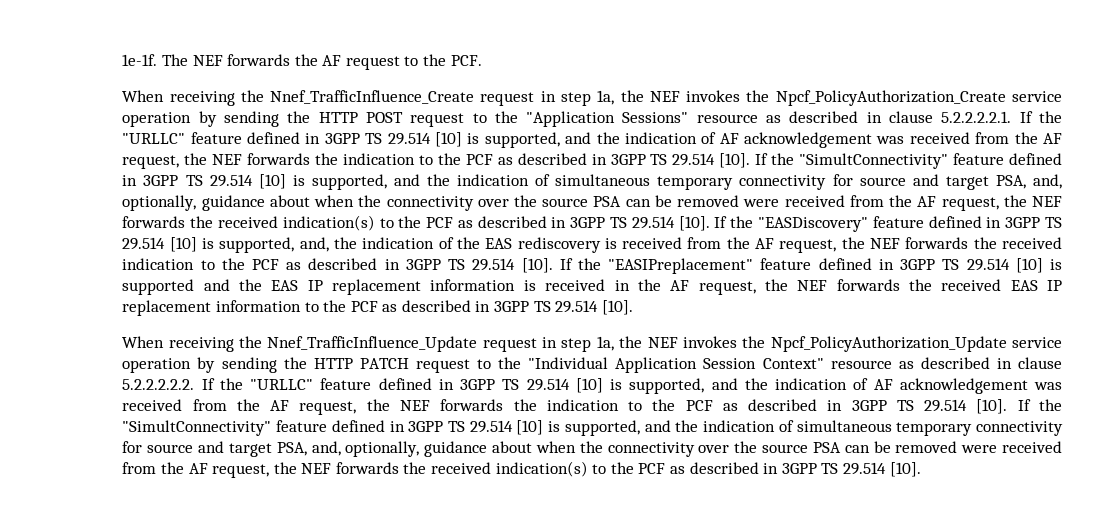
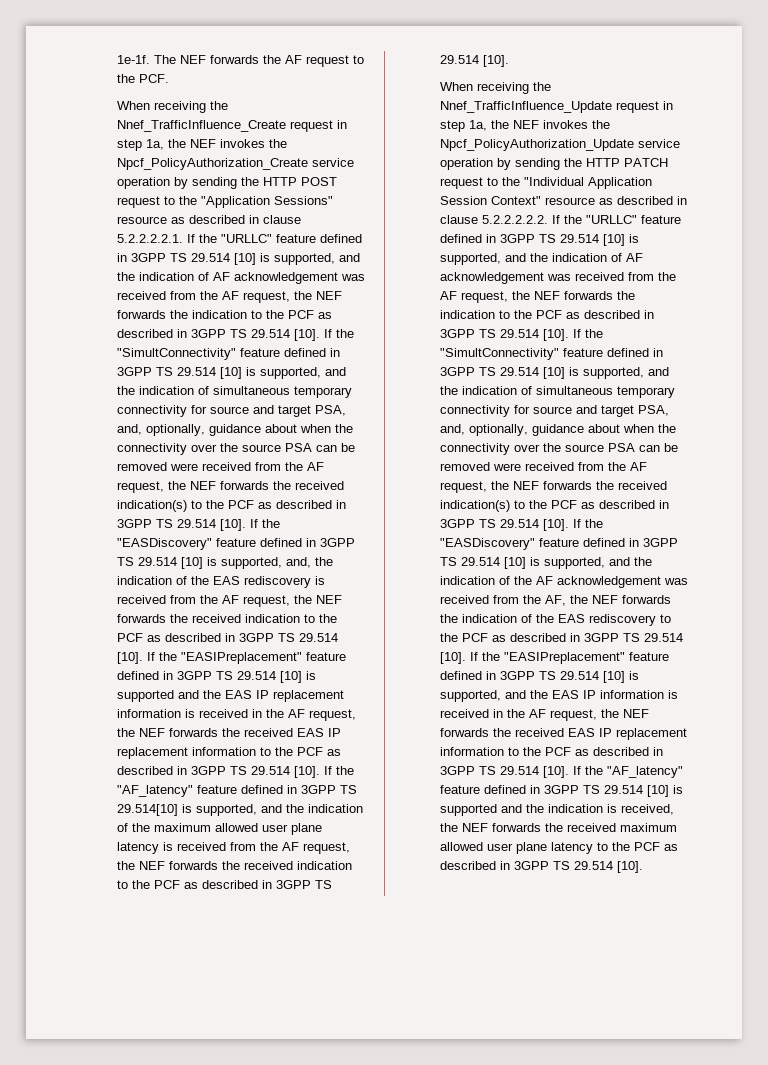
+ If the "AF_latency" feature defined in 3GPP TS 29.514[10] is supported, and the indication of the maximum allowed user plane latency is received from the AF request, the NEF forwards the received indication to the PCF as described in 3GPP TS 29.514 [10].
+ If the "EASDiscovery" feature defined in 3GPP TS 29.514 [10] is supported, and the indication of the AF acknowledgement was received from the AF, the NEF forwards the indication of the EAS rediscovery to the PCF as described in 3GPP TS 29.514 [10]. If the "EASIPreplacement" feature defined in 3GPP TS 29.514 [10] is supported, and the EAS IP information is received in the AF request, the NEF forwards the received EAS IP replacement information to the PCF as described in 3GPP TS 29.514 [10]. If the "AF_latency" feature defined in 3GPP TS 29.514 [10] is supported and the indication is received, the NEF forwards the received maximum allowed user plane latency to the PCF as described in 3GPP TS 29.514 [10].

